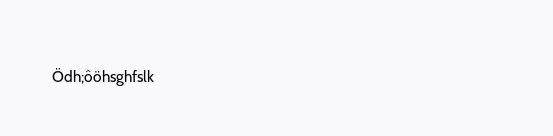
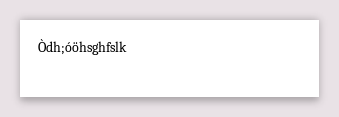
- Ödh;ôöhsghfslk
+ Òdh;óöhsghfslk

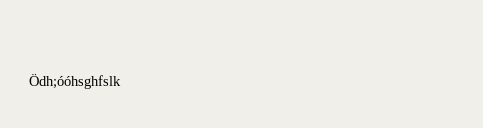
- Òdh;óöhsghfslk
+ Ödh;óóhsghfslk

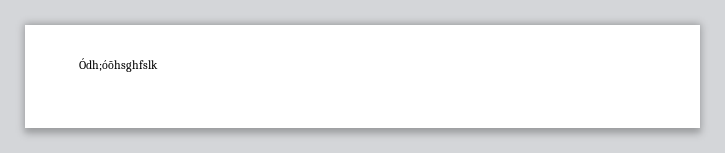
- Ödh;óóhsghfslk
+ Ódh;óõhsghfslk

